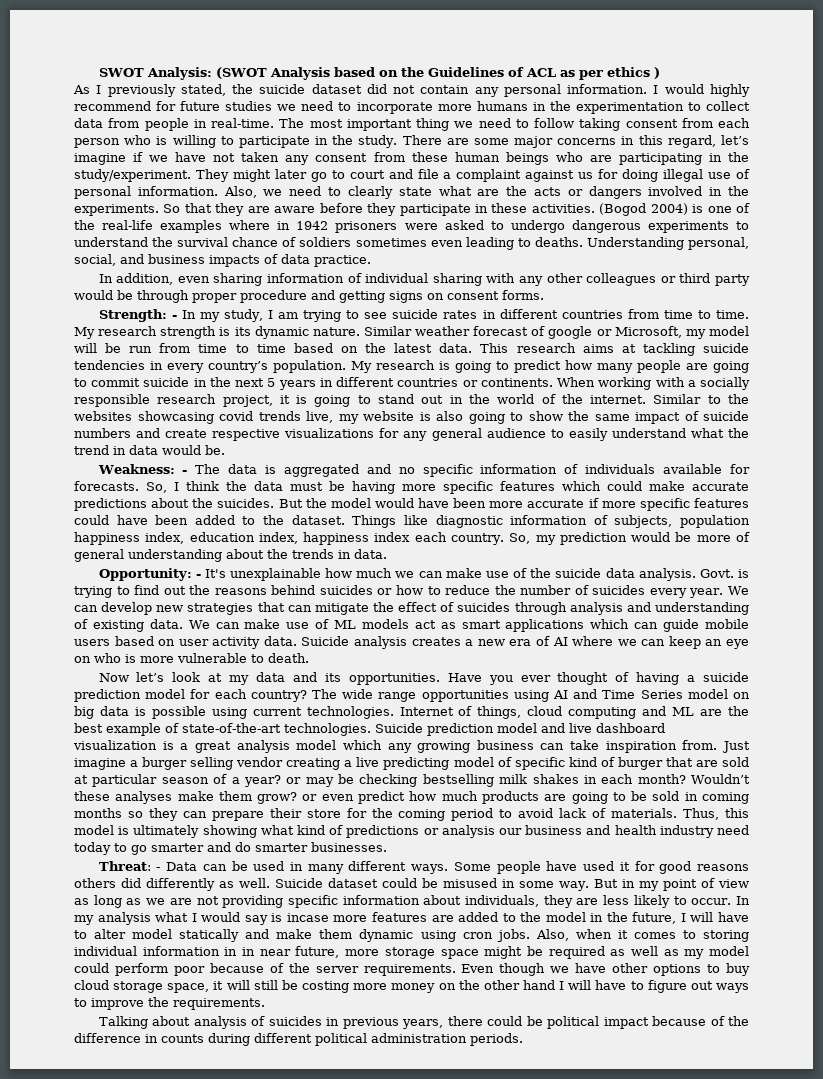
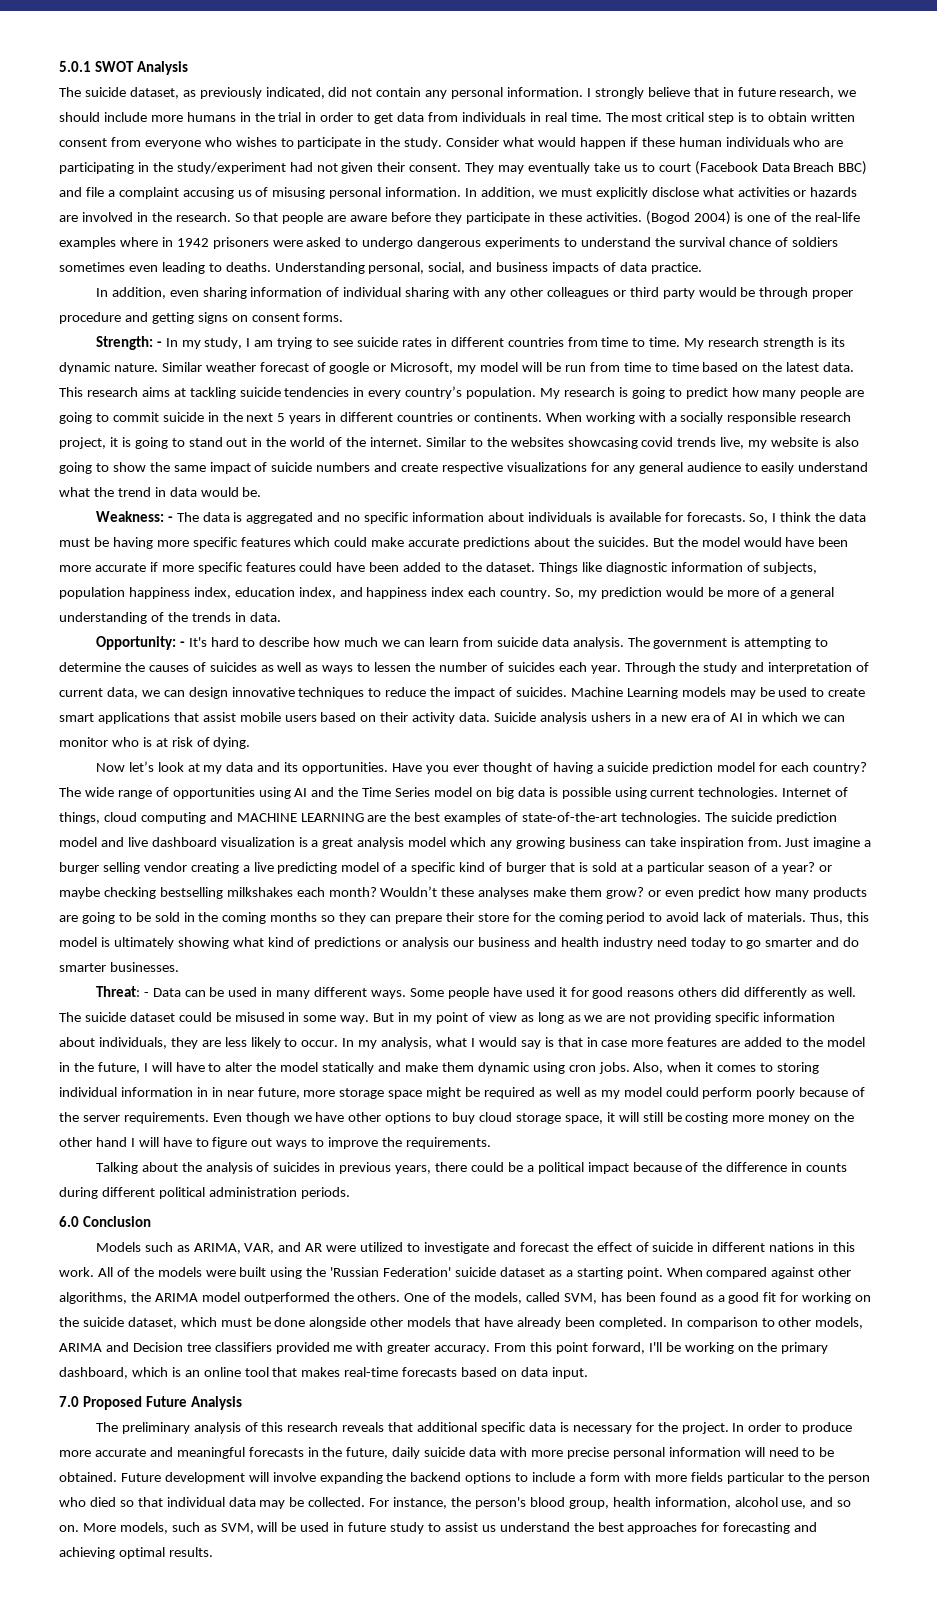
- SWOT Analysis: (SWOT Analysis based on the Guidelines of ACL as per ethics )
- As I previously stated, the suicide dataset did not contain any personal information.
+ 5.0.1 SWOT Analysis
+ The suicide dataset, as previously indicated, did not contain any personal information.
- I would highly recommend for future studies we need to incorporate more humans in the experimentation to collect data from people in real-time. The most important thing we need to follow taking consent from each person who is willing to participate in the study.
+ I strongly believe that in future research, we should include more humans in the trial in order to get data from individuals in real time. The most critical step is to obtain written consent from everyone who wishes to participate in the study.
- There are some major concerns in this regard, let’s imagine if we have not taken any consent from these human beings who are participating in the study/experiment. They might later go to court and file a complaint against us for doing illegal use of personal information. Also, we need to clearly state what are the acts or dangers involved in the experiments.
+ Consider what would happen if these human individuals who are participating in the study/experiment had not given their consent. They may eventually take us to court (Facebook Data Breach BBC) and file a complaint accusing us of misusing personal information. In addition, we must explicitly disclose what activities or hazards are involved in the research.
- So that they are aware before they participate in these activities.
+ So that people are aware before they participate in these activities.
- Weakness: - The data is aggregated and no specific information of individuals available for forecasts.
+ Weakness: - The data is aggregated and no specific information about individuals is available for forecasts.
- Things like diagnostic information of subjects, population happiness index, education index, happiness index each country.
+ Things like diagnostic information of subjects, population happiness index, education index, and happiness index each country.
- So, my prediction would be more of general understanding about the trends in data.
+ So, my prediction would be more of a general understanding of the trends in data.
- Opportunity: - It's unexplainable how much we can make use of the suicide data analysis. Govt. is trying to find out the reasons behind suicides or how to reduce the number of suicides every year. We can develop new strategies that can mitigate the effect of suicides through analysis and understanding of existing data. We can make use of ML models act as smart applications which can guide mobile users based on user activity data.
+ Opportunity: - It's hard to describe how much we can learn from suicide data analysis. The government is attempting to determine the causes of suicides as well as ways to lessen the number of suicides each year. Through the study and interpretation of current data, we can design innovative techniques to reduce the impact of suicides. Machine Learning models may be used to create smart applications that assist mobile users based on their activity data.
- Suicide analysis creates a new era of AI where we can keep an eye on who is more vulnerable to death.
+ Suicide analysis ushers in a new era of AI in which we can monitor who is at risk of dying.
- The wide range opportunities using AI and Time Series model on big data is possible using current technologies.
+ The wide range of opportunities using AI and the Time Series model on big data is possible using current technologies.
- Internet of things, cloud computing and ML are the best example of state-of-the-art technologies.
+ Internet of things, cloud computing and MACHINE LEARNING are the best examples of state-of-the-art technologies.
- Suicide prediction model and live dashboard visualization is a great analysis model which any growing business can take inspiration from.
+ The suicide prediction model and live dashboard visualization is a great analysis model which any growing business can take inspiration from.
- Just imagine a burger selling vendor creating a live predicting model of specific kind of burger that are sold at particular season of a year? or may be checking bestselling milk shakes in each month?
+ Just imagine a burger selling vendor creating a live predicting model of a specific kind of burger that is sold at a particular season of a year? or maybe checking bestselling milkshakes each month?
- Wouldn’t these analyses make them grow? or even predict how much products are going to be sold in coming months so they can prepare their store for the coming period to avoid lack of materials.
+ Wouldn’t these analyses make them grow? or even predict how many products are going to be sold in the coming months so they can prepare their store for the coming period to avoid lack of materials.
- Suicide dataset could be misused in some way.
+ The suicide dataset could be misused in some way.
- In my analysis what I would say is incase more features are added to the model in the future, I will have to alter model statically and make them dynamic using cron jobs.
+ In my analysis, what I would say is that in case more features are added to the model in the future, I will have to alter the model statically and make them dynamic using cron jobs.
- Also, when it comes to storing individual information in in near future, more storage space might be required as well as my model could perform poor because of the server requirements.
+ Also, when it comes to storing individual information in in near future, more storage space might be required as well as my model could perform poorly because of the server requirements.
- Talking about analysis of suicides in previous years, there could be political impact because of the difference in counts during different political administration periods.
+ Talking about the analysis of suicides in previous years, there could be a political impact because of the difference in counts during different political administration periods.
+ 6.0 Conclusion
+ Models such as ARIMA, VAR, and AR were utilized to investigate and forecast the effect of suicide in different nations in this work. All of the models were built using the 'Russian Federation' suicide dataset as a starting point. When compared against other algorithms, the ARIMA model outperformed the others. One of the models, called SVM, has been found as a good fit for working on the suicide dataset, which must be done alongside other models that have already been completed. In comparison to other models, ARIMA and Decision tree classifiers provided me with greater accuracy. From this point forward, I'll be working on the primary dashboard, which is an online tool that makes real-time forecasts based on data input.
+ 7.0 Proposed Future Analysis
+ The preliminary analysis of this research reveals that additional specific data is necessary for the project. In order to produce more accurate and meaningful forecasts in the future, daily suicide data with more precise personal information will need to be obtained. Future development will involve expanding the backend options to include a form with more fields particular to the person who died so that individual data may be collected. For instance, the person's blood group, health information, alcohol use, and so on. More models, such as SVM, will be used in future study to assist us understand the best approaches for forecasting and achieving optimal results.

